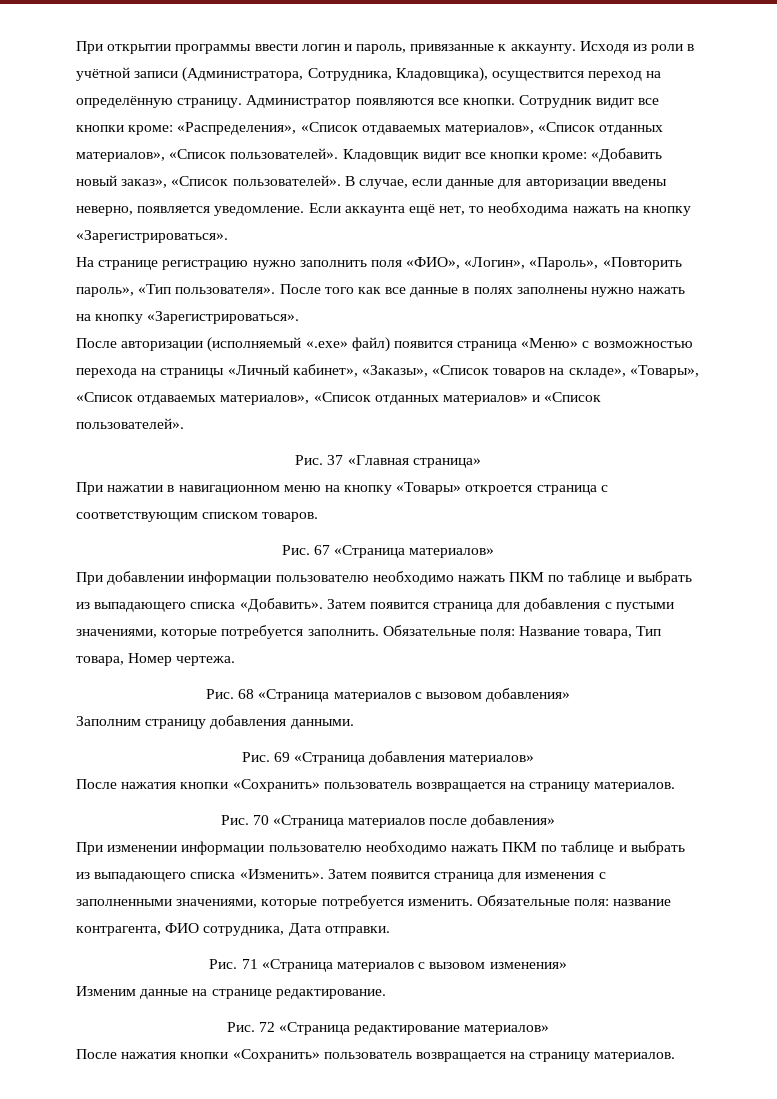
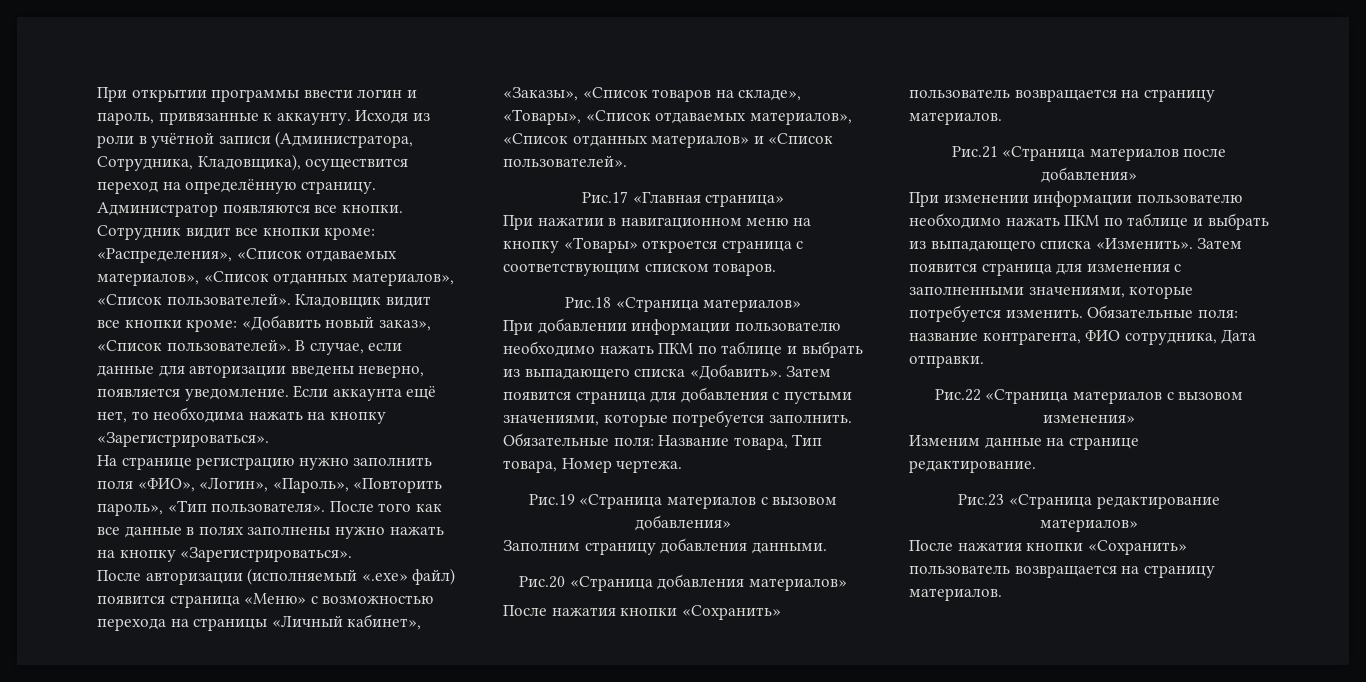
- Рис. 37 «Главная страница»
+ Рис.17 «Главная страница»
- Рис. 67 «Страница материалов»
+ Рис.18 «Страница материалов»
- Рис. 68 «Страница материалов с вызовом добавления»
+ Рис.19 «Страница материалов с вызовом добавления»
- Рис. 69 «Страница добавления материалов»
+ Рис.20 «Страница добавления материалов»
- Рис. 70 «Страница материалов после добавления»
+ Рис.21 «Страница материалов после добавления»
- Рис. 71 «Страница материалов с вызовом изменения»
+ Рис.22 «Страница материалов с вызовом изменения»
- Рис. 72 «Страница редактирование материалов»
+ Рис.23 «Страница редактирование материалов»

